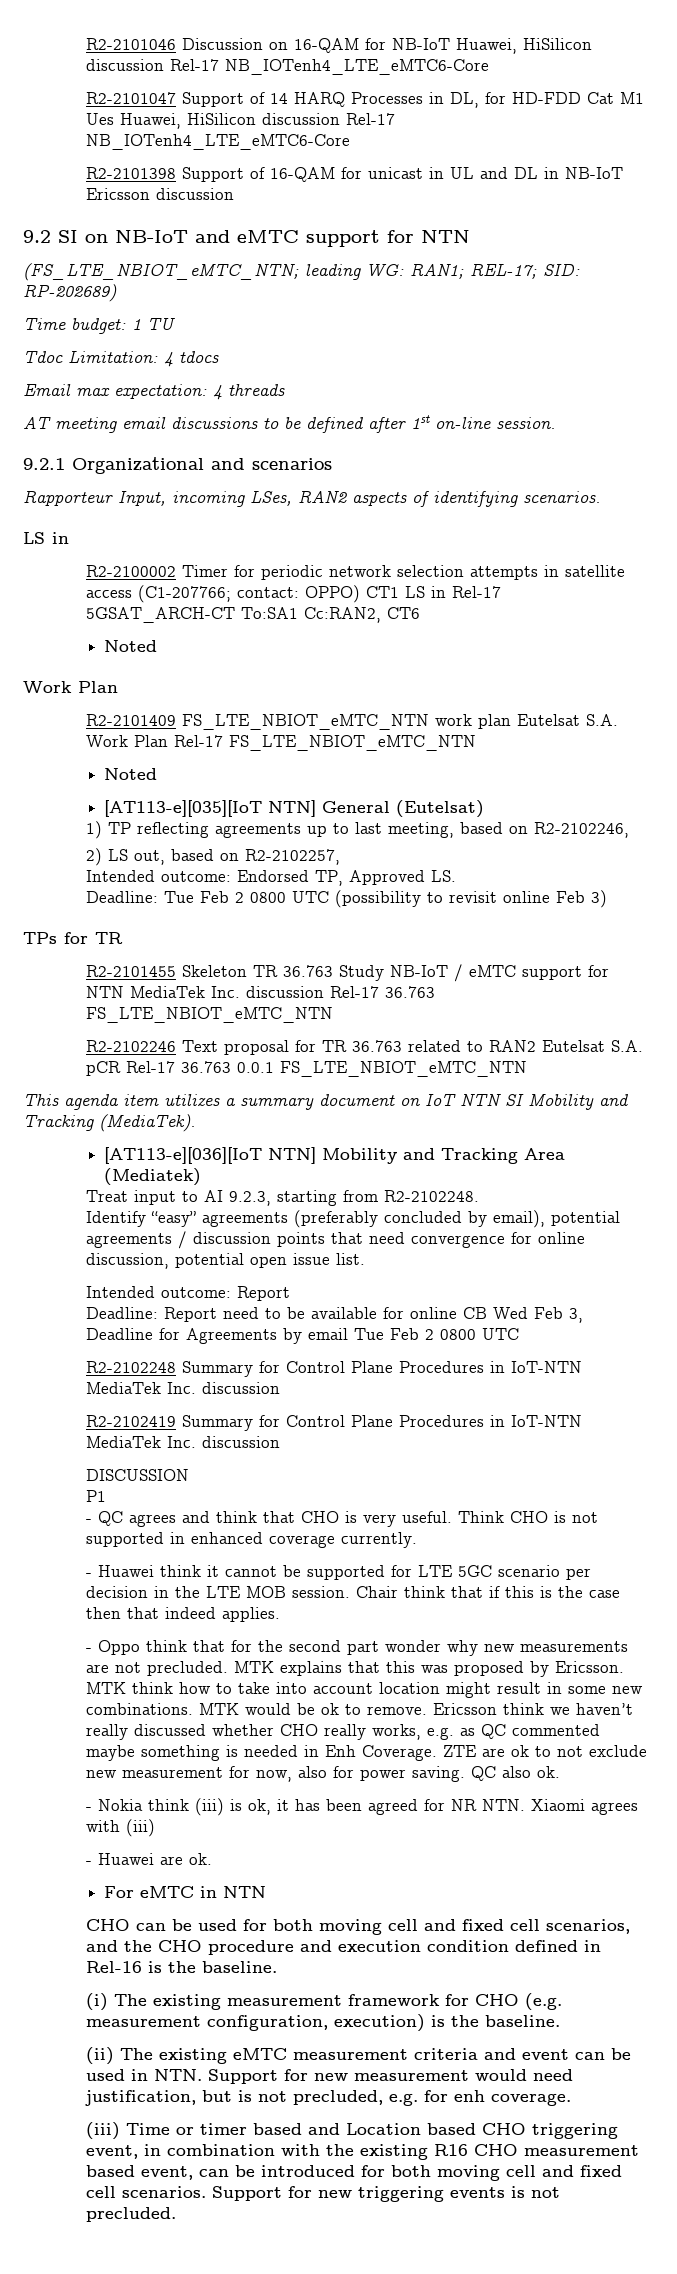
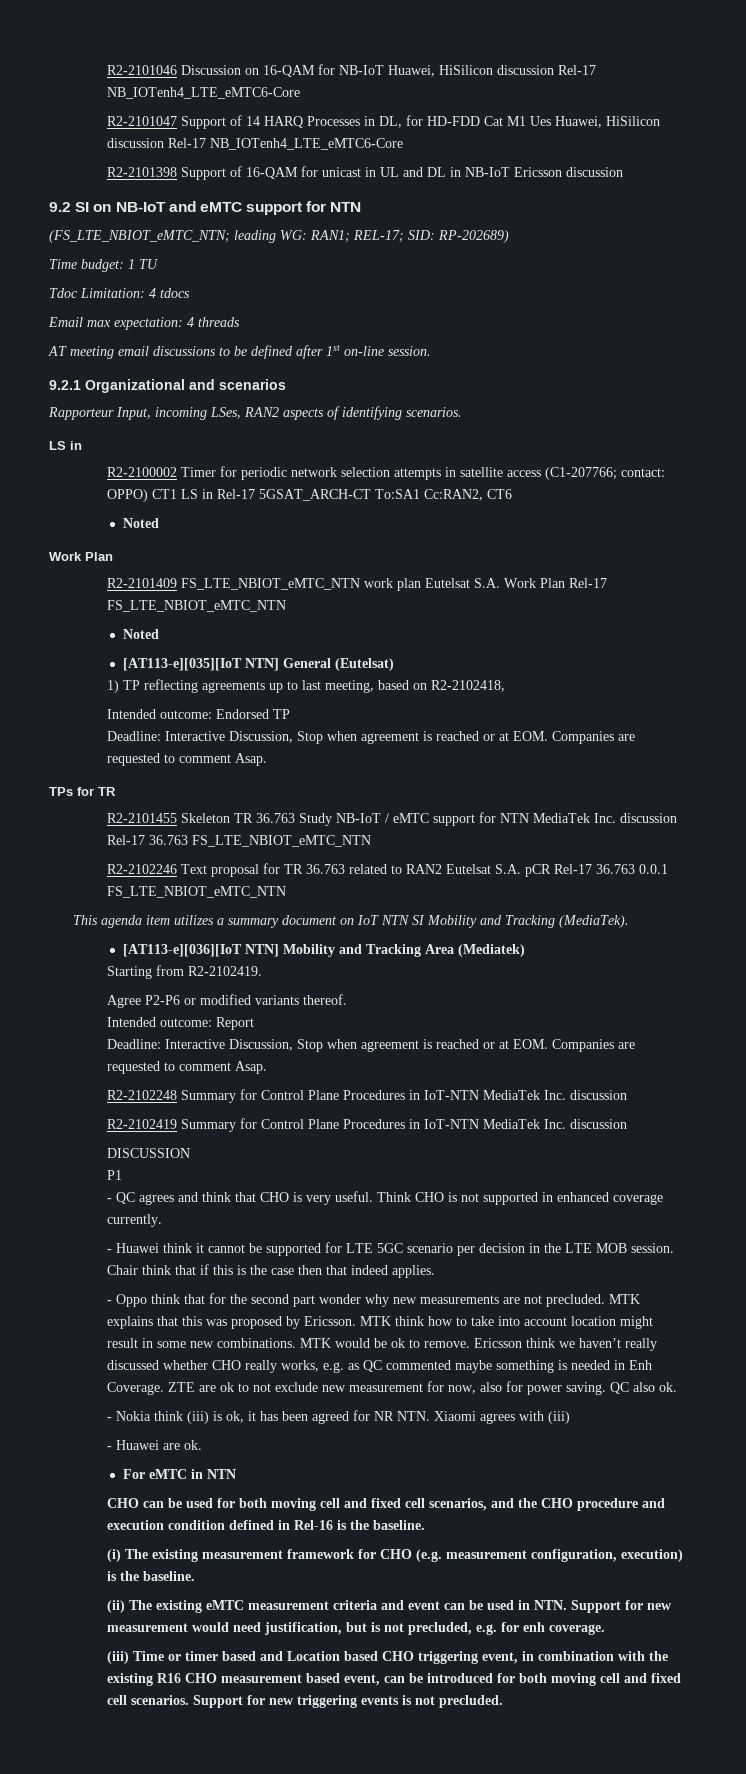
- 1) TP reflecting agreements up to last meeting, based on R2-2102246,
- 2) LS out, based on R2-2102257,
- Intended outcome: Endorsed TP, Approved LS.
- Deadline: Tue Feb 2 0800 UTC (possibility to revisit online Feb 3)
+ 1) TP reflecting agreements up to last meeting, based on R2-2102418,
+ Intended outcome: Endorsed TP
+ Deadline: Interactive Discussion, Stop when agreement is reached or at EOM. Companies are requested to comment Asap.
- Treat input to AI 9.2.3, starting from R2-2102248.
- Identify “easy” agreements (preferably concluded by email), potential agreements / discussion points that need convergence for online discussion, potential open issue list.
+ Starting from R2-2102419.
+ Agree P2-P6 or modified variants thereof.
  Intended outcome: Report
- Deadline: Report need to be available for online CB Wed Feb 3, Deadline for Agreements by email Tue Feb 2 0800 UTC
+ Deadline: Interactive Discussion, Stop when agreement is reached or at EOM. Companies are requested to comment Asap.

